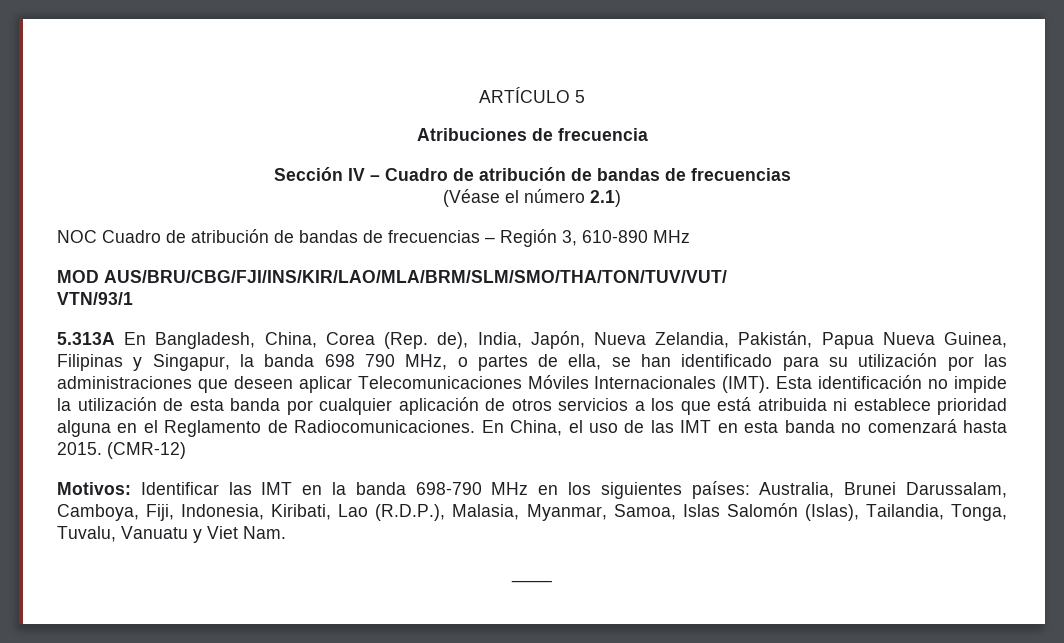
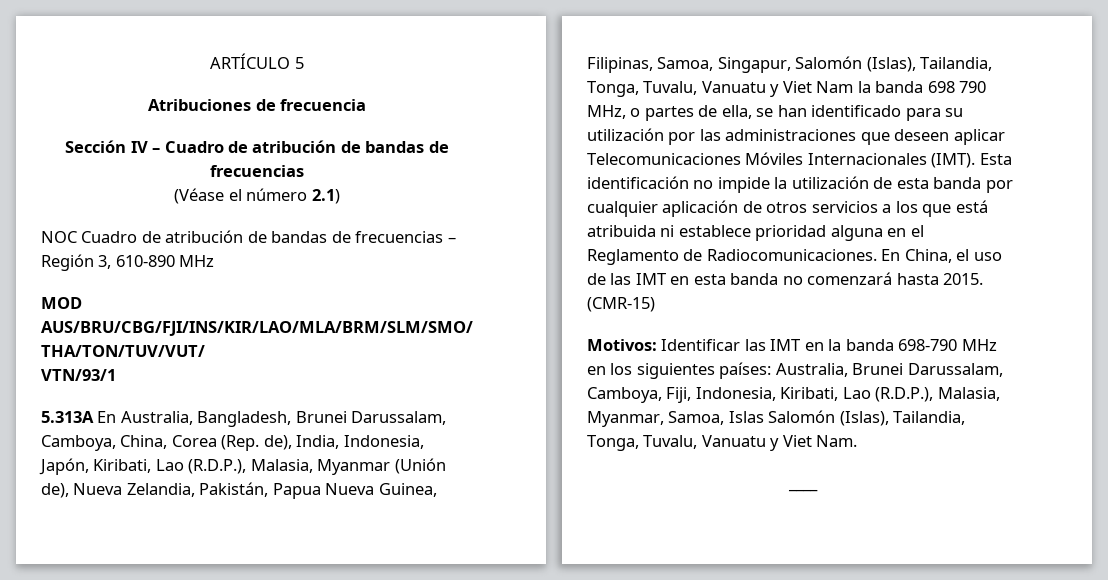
- 5.313A En Bangladesh, China, Corea (Rep. de), India, Japón, Nueva Zelandia, Pakistán, Papua Nueva Guinea, Filipinas y Singapur, la banda 698 790 MHz, o partes de ella, se han identificado para su utilización por las administraciones que deseen aplicar Telecomunicaciones Móviles Internacionales (IMT).
+ 5.313A En Australia, Bangladesh, Brunei Darussalam, Camboya, China, Corea (Rep. de), India, Indonesia, Japón, Kiribati, Lao (R.D.P.), Malasia, Myanmar (Unión de), Nueva Zelandia, Pakistán, Papua Nueva Guinea, Filipinas, Samoa, Singapur, Salomón (Islas), Tailandia, Tonga, Tuvalu, Vanuatu y Viet Nam la banda 698 790 MHz, o partes de ella, se han identificado para su utilización por las administraciones que deseen aplicar Telecomunicaciones Móviles Internacionales (IMT).
- (CMR-12)
+ (CMR-15)

